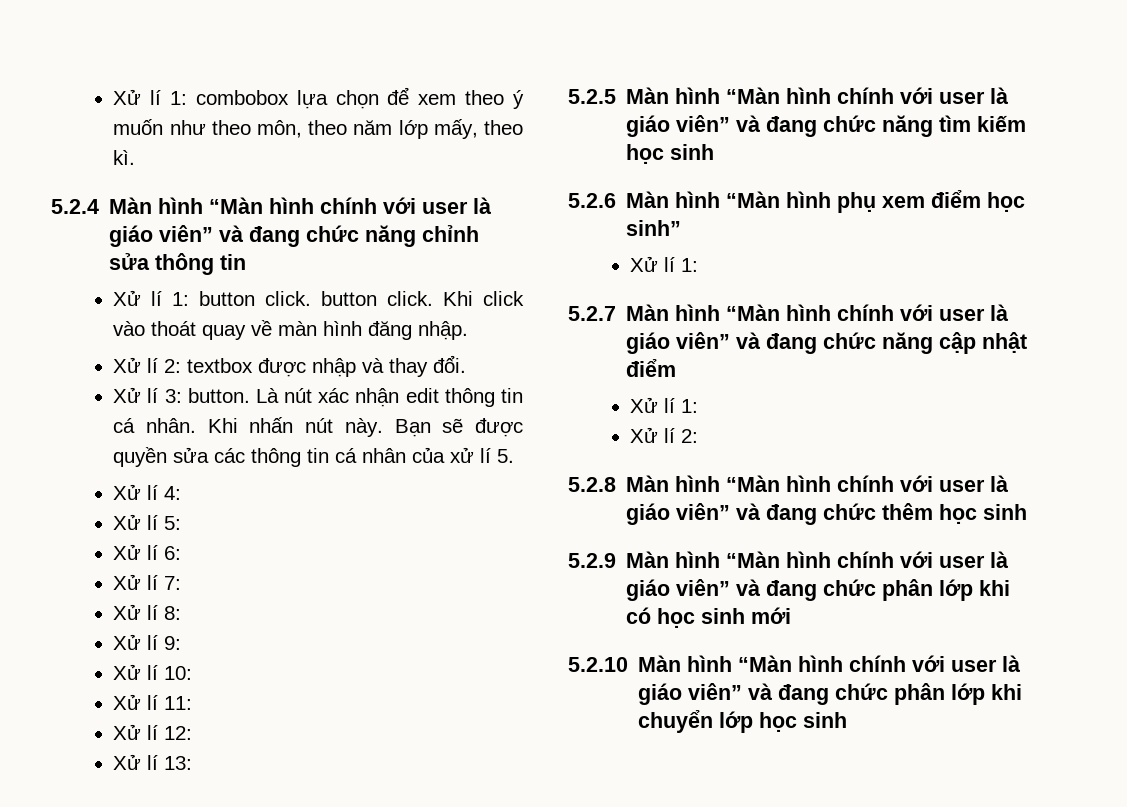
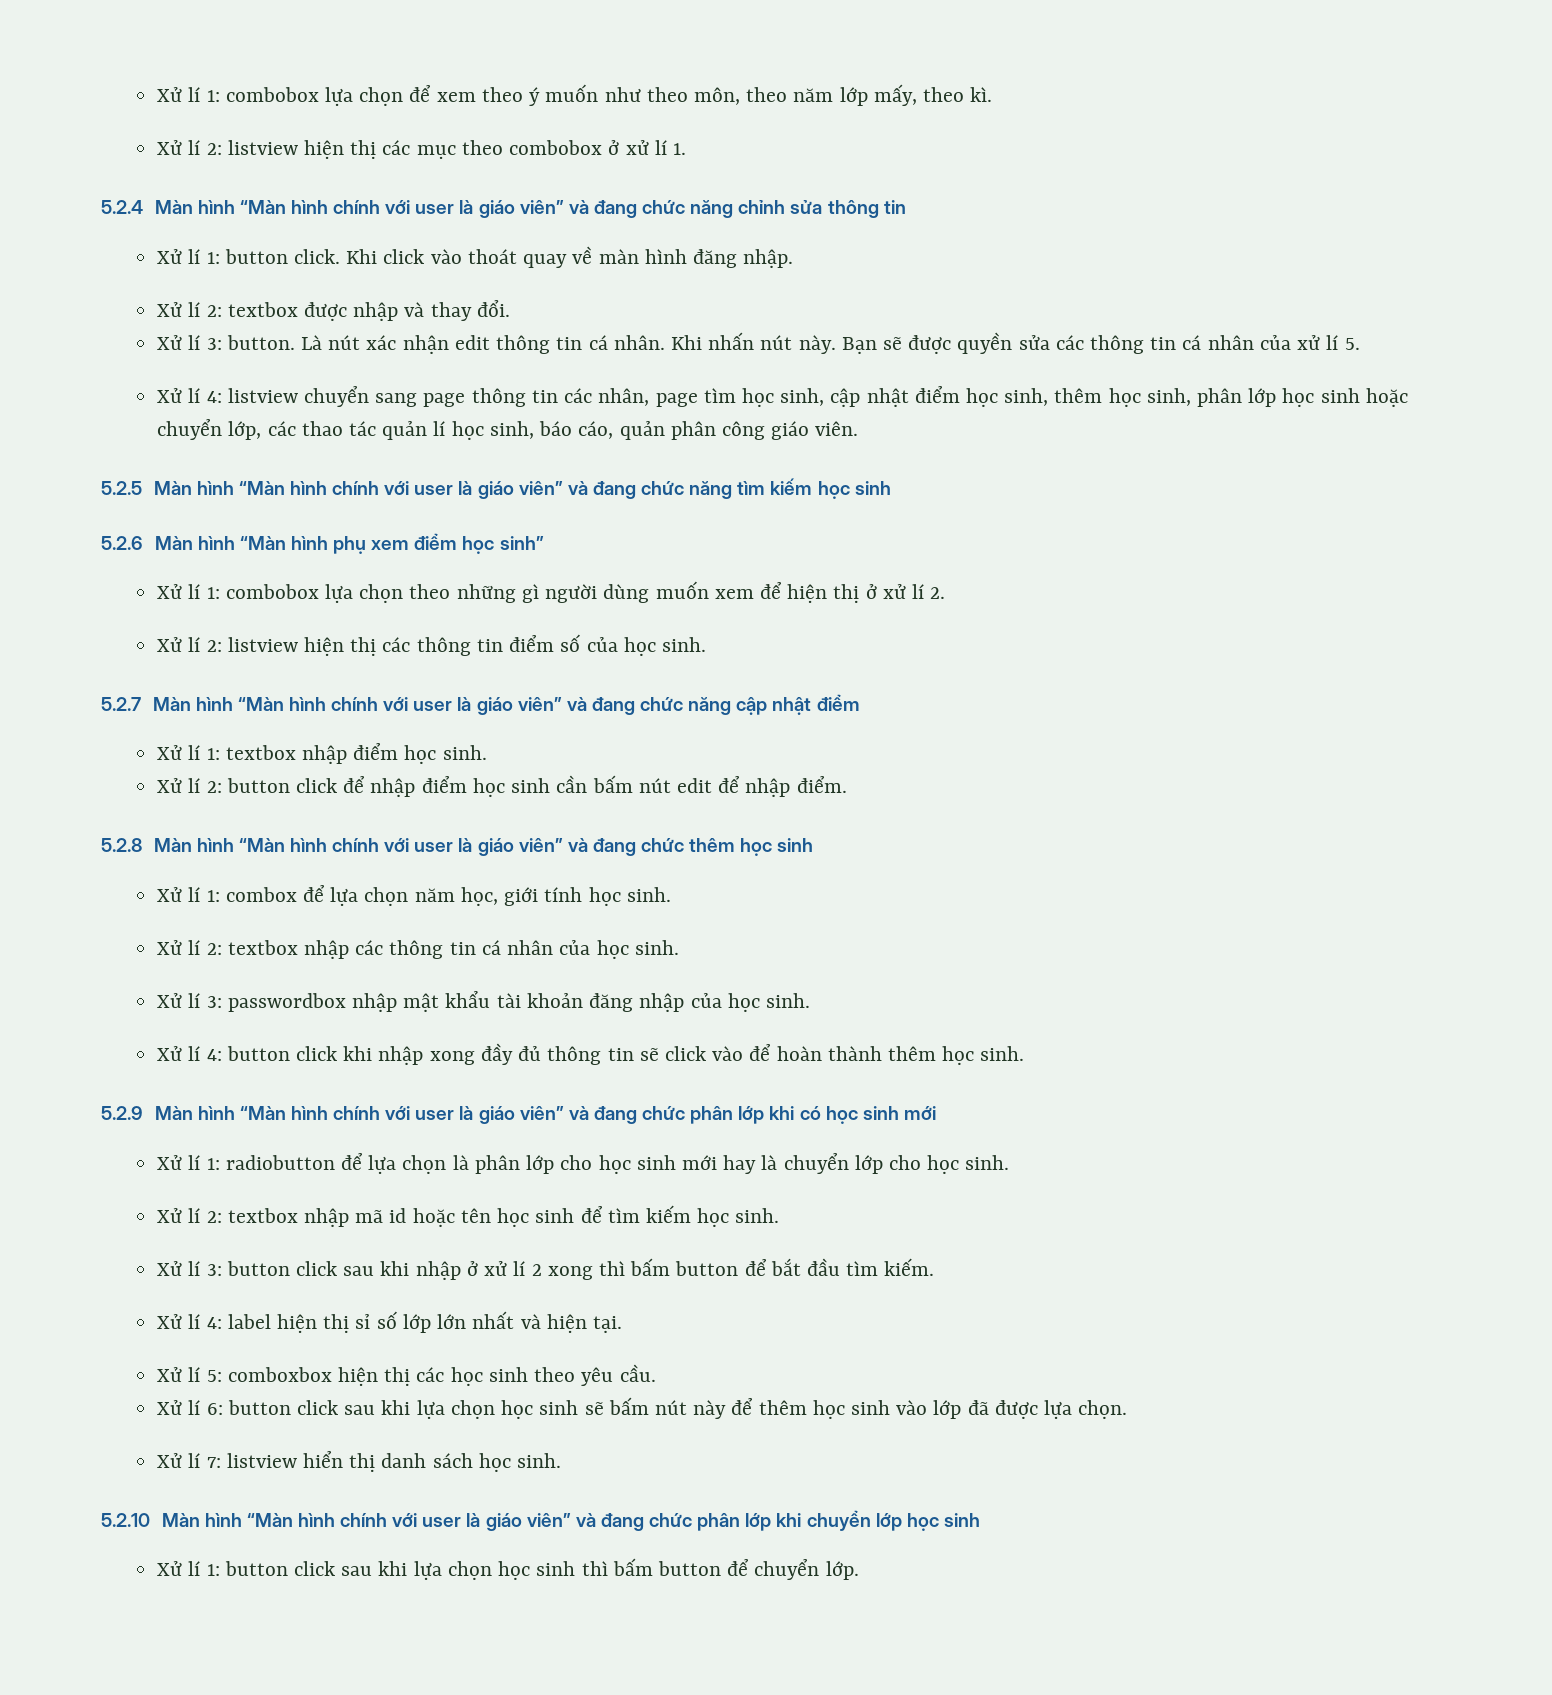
+ Xử lí 2: listview hiện thị các mục theo combobox ở xử lí 1.
- Xử lí 1: button click. button click.
+ Xử lí 1: button click.
- Xử lí 4:
- Xử lí 5:
- Xử lí 6:
- Xử lí 7:
- Xử lí 8:
- Xử lí 9:
- Xử lí 10:
- Xử lí 11:
- Xử lí 12:
- Xử lí 13:
+ Xử lí 4: listview chuyển sang page thông tin các nhân, page tìm học sinh, cập nhật điểm học sinh, thêm học sinh, phân lớp học sinh hoặc chuyển lớp, các thao tác quản lí học sinh, báo cáo, quản phân công giáo viên.
  5.2.6 Màn hình “Màn hình phụ xem điểm học sinh”
- Xử lí 1:
+ Xử lí 1: combobox lựa chọn theo những gì người dùng muốn xem để hiện thị ở xử lí 2.
+ Xử lí 2: listview hiện thị các thông tin điểm số của học sinh.
  5.2.7 Màn hình “Màn hình chính với user là giáo viên” và đang chức năng cập nhật điểm
- Xử lí 1:
- Xử lí 2:
+ Xử lí 1: textbox nhập điểm học sinh.
+ Xử lí 2: button click để nhập điểm học sinh cần bấm nút edit để nhập điểm.
+ Xử lí 1: combox để lựa chọn năm học, giới tính học sinh.
+ Xử lí 2: textbox nhập các thông tin cá nhân của học sinh.
+ Xử lí 3: passwordbox nhập mật khẩu tài khoản đăng nhập của học sinh.
+ Xử lí 4: button click khi nhập xong đầy đủ thông tin sẽ click vào để hoàn thành thêm học sinh.
+ Xử lí 1: radiobutton để lựa chọn là phân lớp cho học sinh mới hay là chuyển lớp cho học sinh.
+ Xử lí 2: textbox nhập mã id hoặc tên học sinh để tìm kiếm học sinh.
+ Xử lí 3: button click sau khi nhập ở xử lí 2 xong thì bấm button để bắt đầu tìm kiếm.
+ Xử lí 4: label hiện thị sỉ số lớp lớn nhất và hiện tại.
+ Xử lí 5: comboxbox hiện thị các học sinh theo yêu cầu.
+ Xử lí 6: button click sau khi lựa chọn học sinh sẽ bấm nút này để thêm học sinh vào lớp đã được lựa chọn.
+ Xử lí 7: listview hiển thị danh sách học sinh.
+ Xử lí 1: button click sau khi lựa chọn học sinh thì bấm button để chuyển lớp.

